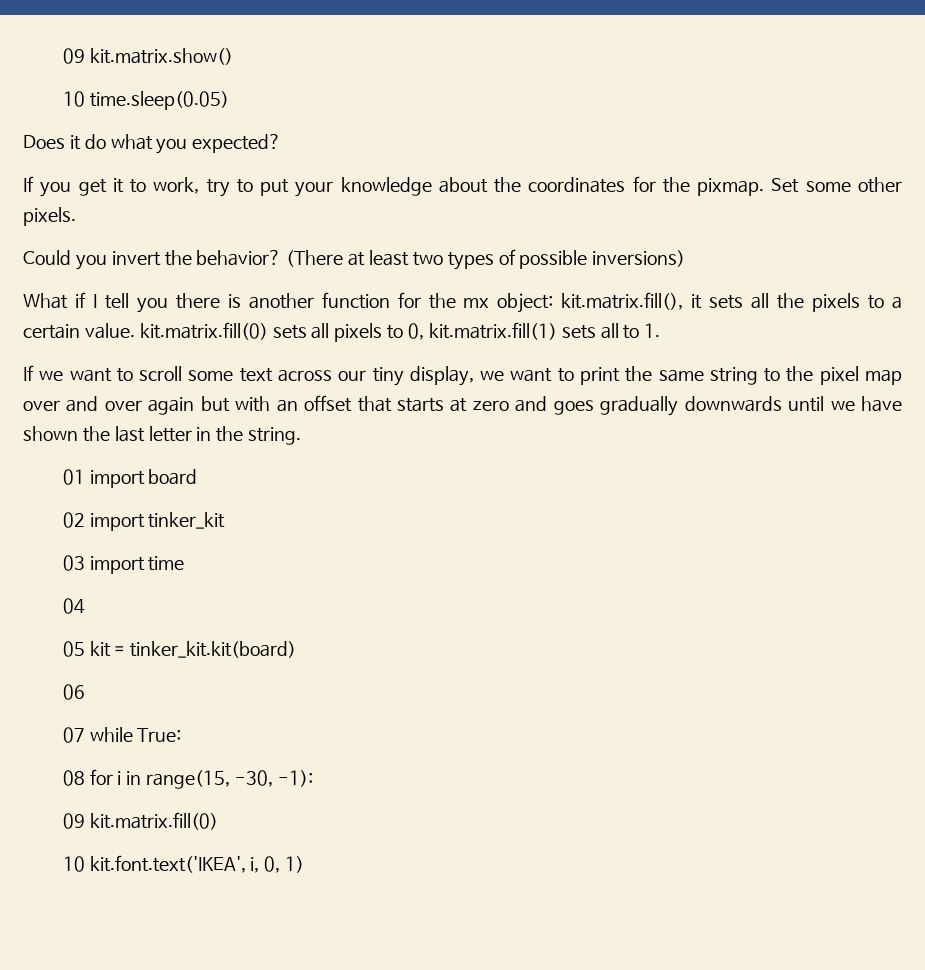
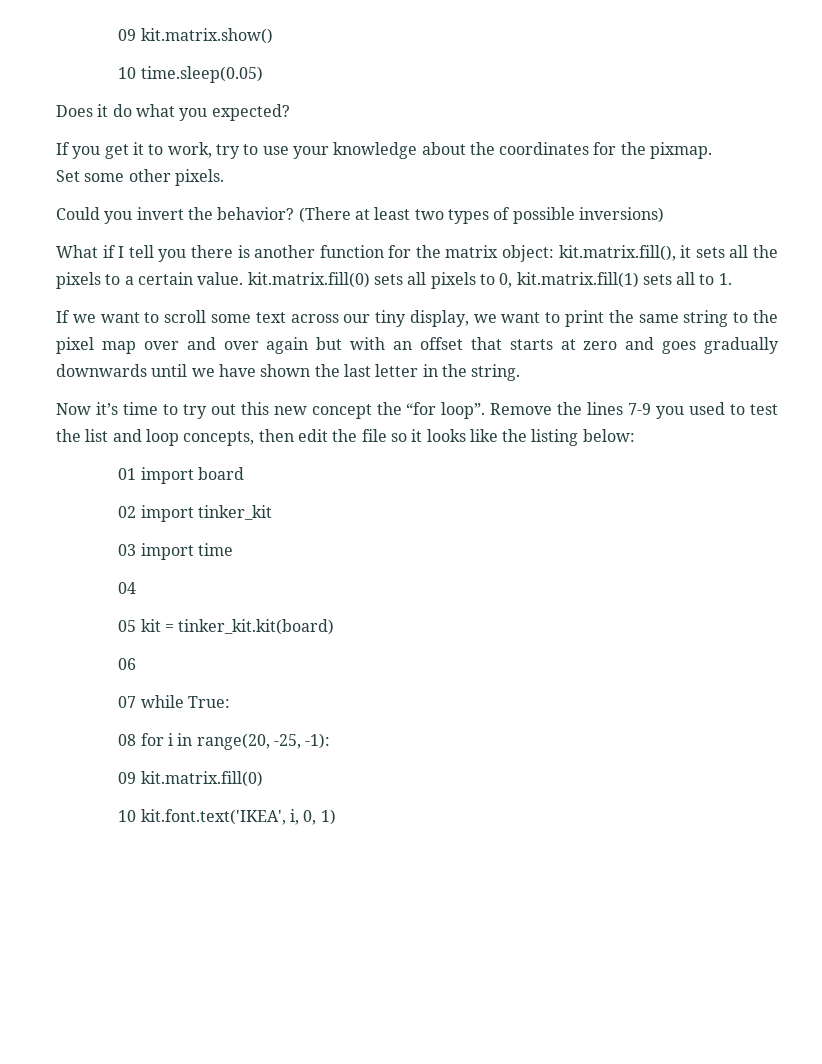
- If you get it to work, try to put your knowledge about the coordinates for the pixmap. Set some other pixels.
+ If you get it to work, try to use your knowledge about the coordinates for the pixmap.
+ Set some other pixels.
- What if I tell you there is another function for the mx object: kit.matrix.fill(), it sets all the pixels to a certain value. kit.matrix.fill(0) sets all pixels to 0, kit.matrix.fill(1) sets all to 1.
+ What if I tell you there is another function for the matrix object: kit.matrix.fill(), it sets all the pixels to a certain value. kit.matrix.fill(0) sets all pixels to 0, kit.matrix.fill(1) sets all to 1.
+ Now it’s time to try out this new concept the “for loop”. Remove the lines 7-9 you used to test the list and loop concepts, then edit the file so it looks like the listing below:
- 08 for i in range(15, -30, -1):
+ 08 for i in range(20, -25, -1):

